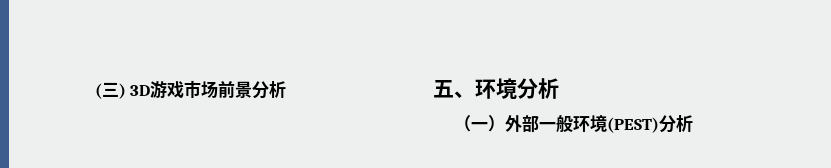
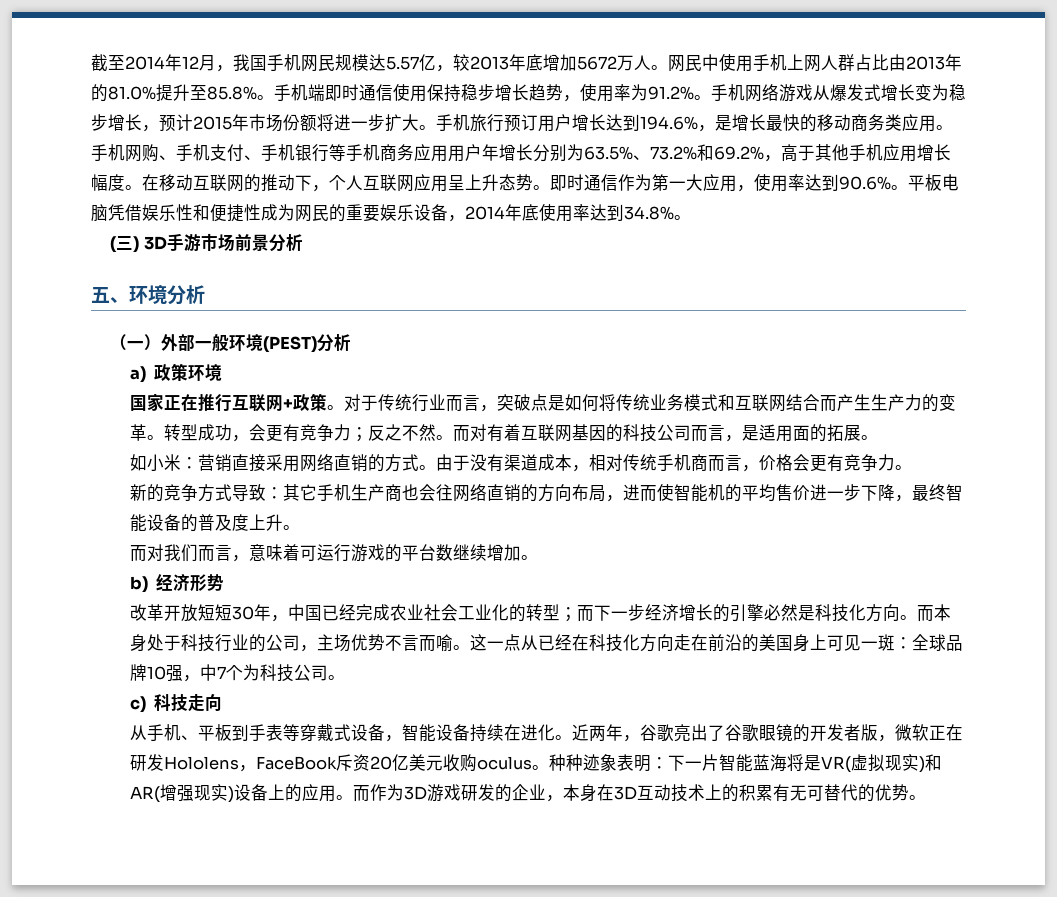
+ 截至2014年12月，我国手机网民规模达5.57亿，较2013年底增加5672万人。网民中使用手机上网人群占比由2013年的81.0%提升至85.8%。手机端即时通信使用保持稳步增长趋势，使用率为91.2%。手机网络游戏从爆发式增长变为稳步增长，预计2015年市场份额将进一步扩大。手机旅行预订用户增长达到194.6%，是增长最快的移动商务类应用。手机网购、手机支付、手机银行等手机商务应用用户年增长分别为63.5%、73.2%和69.2%，高于其他手机应用增长幅度。在移动互联网的推动下，个人互联网应用呈上升态势。即时通信作为第一大应用，使用率达到90.6%。平板电脑凭借娱乐性和便捷性成为网民的重要娱乐设备，2014年底使用率达到34.8%。
- (三) 3D游戏市场前景分析
+ (三) 3D手游市场前景分析
+ a)政策环境
+ 国家正在推行互联网+政策。对于传统行业而言，突破点是如何将传统业务模式和互联网结合而产生生产力的变革。转型成功，会更有竞争力；反之不然。而对有着互联网基因的科技公司而言，是适用面的拓展。
+ 如小米：营销直接采用网络直销的方式。由于没有渠道成本，相对传统手机商而言，价格会更有竞争力。
+ 新的竞争方式导致：其它手机生产商也会往网络直销的方向布局，进而使智能机的平均售价进一步下降，最终智能设备的普及度上升。
+ 而对我们而言，意味着可运行游戏的平台数继续增加。
+ b)经济形势
+ 改革开放短短30年，中国已经完成农业社会工业化的转型；而下一步经济增长的引擎必然是科技化方向。而本身处于科技行业的公司，主场优势不言而喻。这一点从已经在科技化方向走在前沿的美国身上可见一斑：全球品牌10强，中7个为科技公司。
+ c)科技走向
+ 从手机、平板到手表等穿戴式设备，智能设备持续在进化。近两年，谷歌亮出了谷歌眼镜的开发者版，微软正在研发Hololens，FaceBook斥资20亿美元收购oculus。种种迹象表明：下一片智能蓝海将是VR(虚拟现实)和AR(增强现实)设备上的应用。而作为3D游戏研发的企业，本身在3D互动技术上的积累有无可替代的优势。

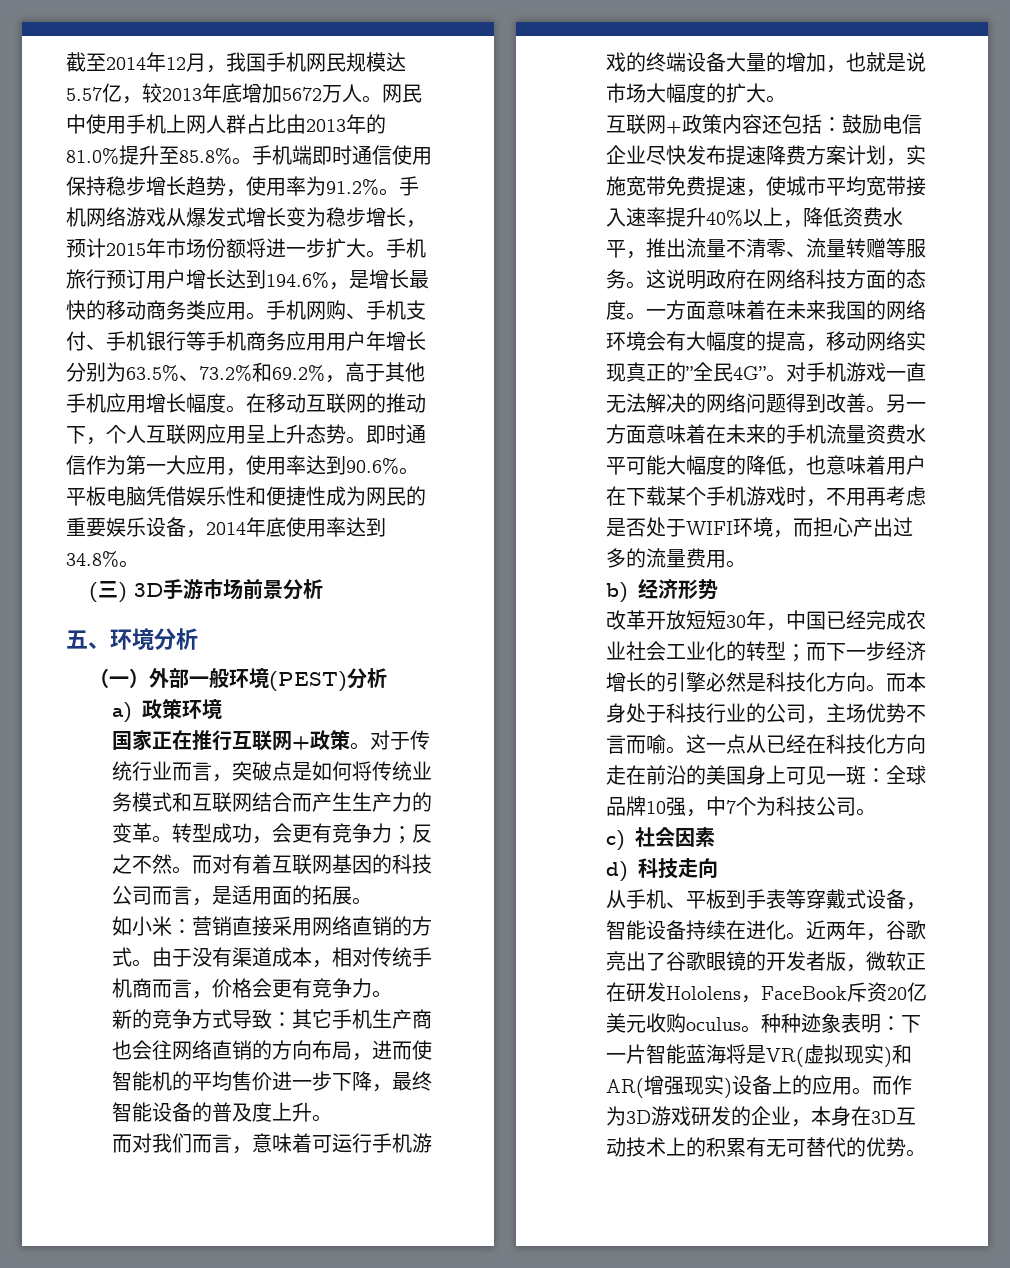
- 而对我们而言，意味着可运行游戏的平台数继续增加。
+ 而对我们而言，意味着可运行手机游戏的终端设备大量的增加，也就是说市场大幅度的扩大。
+ 互联网+政策内容还包括：鼓励电信企业尽快发布提速降费方案计划，实施宽带免费提速，使城市平均宽带接入速率提升40%以上，降低资费水平，推出流量不清零、流量转赠等服务。这说明政府在网络科技方面的态度。一方面意味着在未来我国的网络环境会有大幅度的提高，移动网络实现真正的”全民4G”。对手机游戏一直无法解决的网络问题得到改善。另一方面意味着在未来的手机流量资费水平可能大幅度的降低，也意味着用户在下载某个手机游戏时，不用再考虑是否处于WIFI环境，而担心产出过多的流量费用。
- c)科技走向
+ c)社会因素
+ d)科技走向

